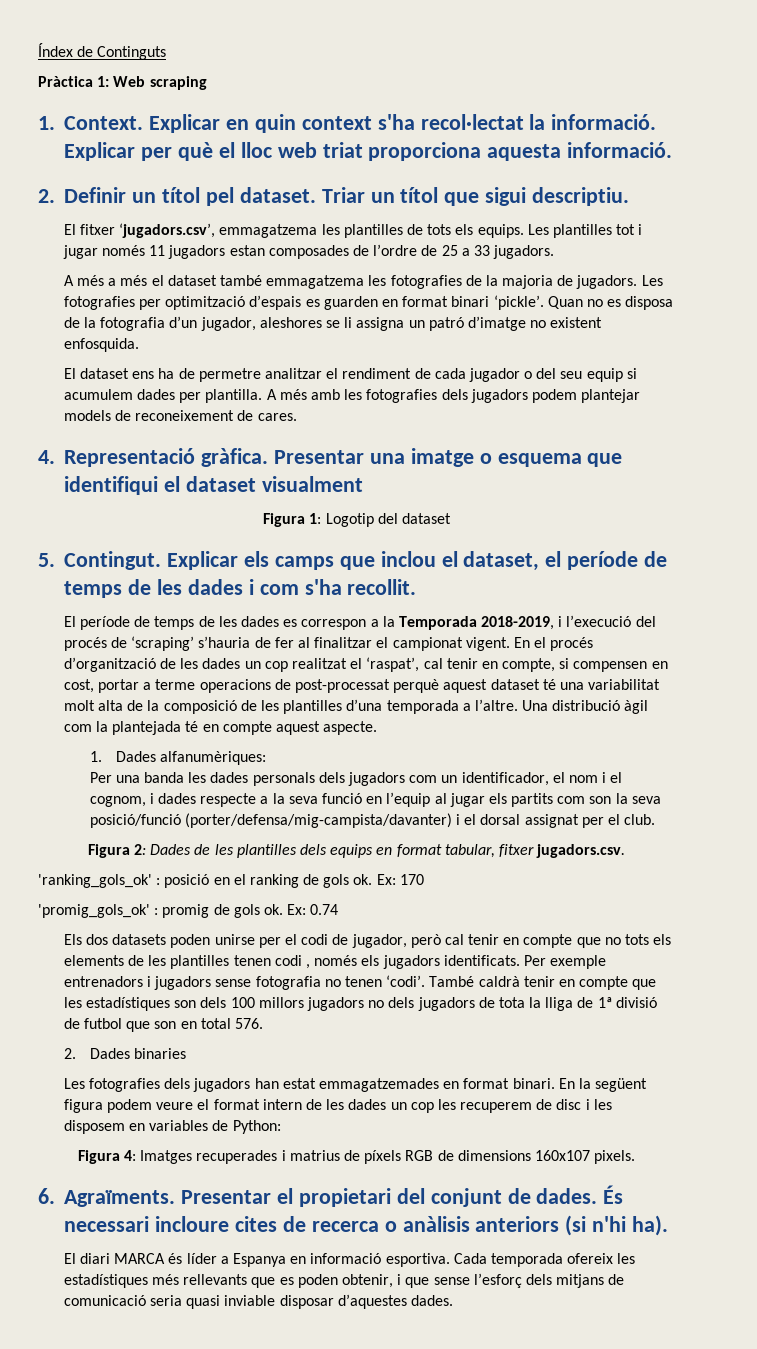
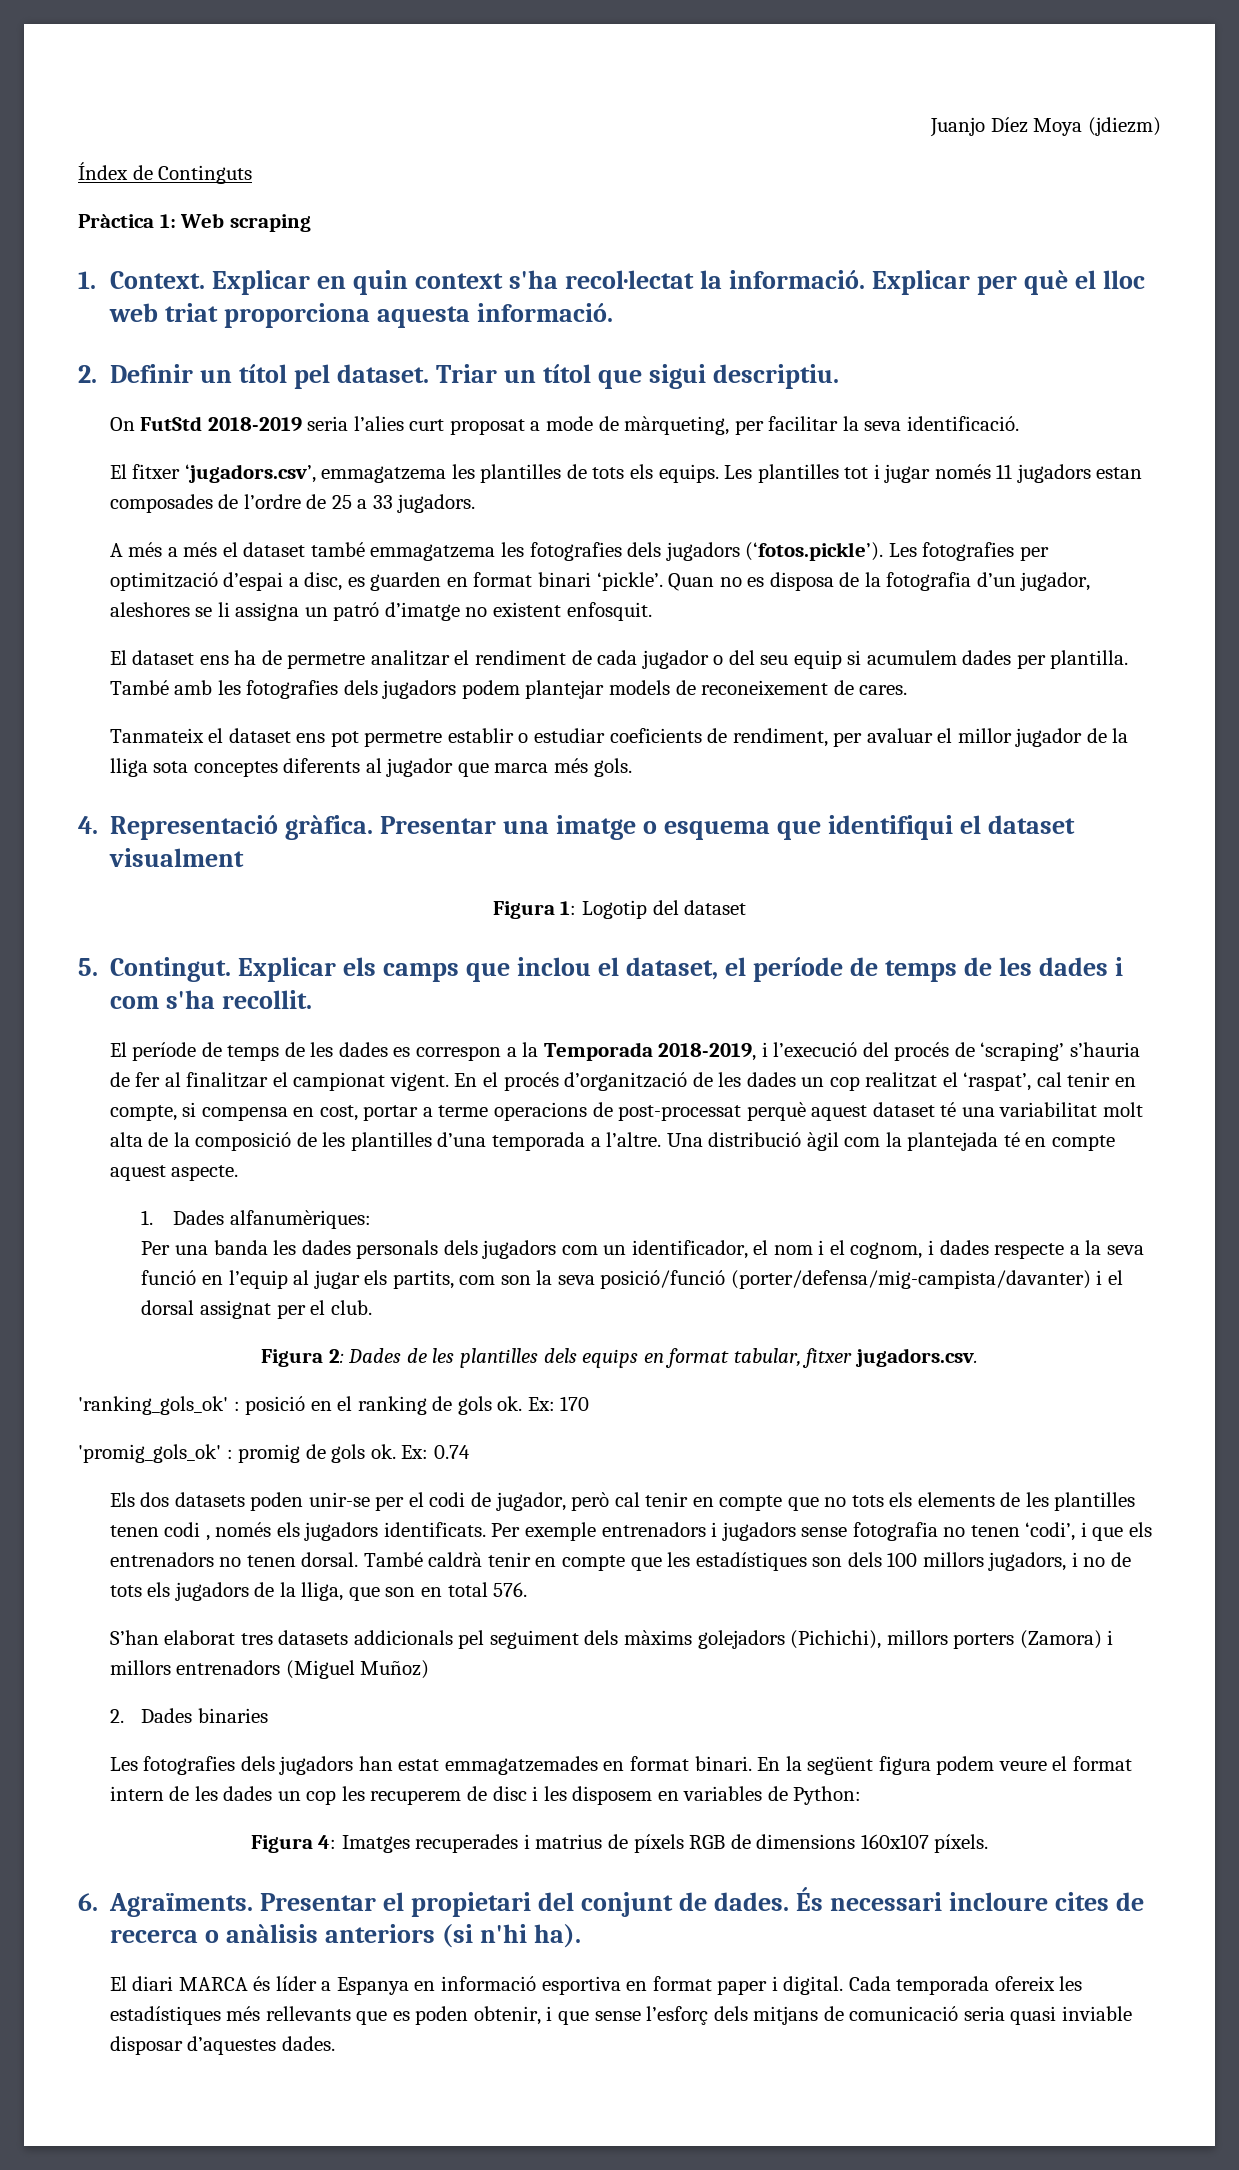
+ Juanjo Díez Moya (jdiezm)
+ On FutStd 2018-2019 seria l’alies curt proposat a mode de màrqueting, per facilitar la seva identificació.
- A més a més el dataset també emmagatzema les fotografies de la majoria de jugadors. Les fotografies per optimització d’espais es guarden en format binari ‘pickle’.
+ A més a més el dataset també emmagatzema les fotografies dels jugadors (‘fotos.pickle’). Les fotografies per optimització d’espai a disc, es guarden en format binari ‘pickle’.
- Quan no es disposa de la fotografia d’un jugador, aleshores se li assigna un patró d’imatge no existent enfosquida.
+ Quan no es disposa de la fotografia d’un jugador, aleshores se li assigna un patró d’imatge no existent enfosquit.
- A més amb les fotografies dels jugadors podem plantejar models de reconeixement de cares.
+ També amb les fotografies dels jugadors podem plantejar models de reconeixement de cares.
+ Tanmateix el dataset ens pot permetre establir o estudiar coeficients de rendiment, per avaluar el millor jugador de la lliga sota conceptes diferents al jugador que marca més gols.
- En el procés d’organització de les dades un cop realitzat el ‘raspat’, cal tenir en compte, si compensen en cost, portar a terme operacions de post-processat perquè aquest dataset té una variabilitat molt alta de la composició de les plantilles d’una temporada a l’altre.
+ En el procés d’organització de les dades un cop realitzat el ‘raspat’, cal tenir en compte, si compensa en cost, portar a terme operacions de post-processat perquè aquest dataset té una variabilitat molt alta de la composició de les plantilles d’una temporada a l’altre.
- Per una banda les dades personals dels jugadors com un identificador, el nom i el cognom, i dades respecte a la seva funció en l’equip al jugar els partits com son la seva posició/funció (porter/defensa/mig-campista/davanter) i el dorsal assignat per el club.
+ Per una banda les dades personals dels jugadors com un identificador, el nom i el cognom, i dades respecte a la seva funció en l’equip al jugar els partits, com son la seva posició/funció (porter/defensa/mig-campista/davanter) i el dorsal assignat per el club.
- Els dos datasets poden unirse per el codi de jugador, però cal tenir en compte que no tots els elements de les plantilles tenen codi , només els jugadors identificats.
+ Els dos datasets poden unir-se per el codi de jugador, però cal tenir en compte que no tots els elements de les plantilles tenen codi , només els jugadors identificats.
- Per exemple entrenadors i jugadors sense fotografia no tenen ‘codi’.
+ Per exemple entrenadors i jugadors sense fotografia no tenen ‘codi’, i que els entrenadors no tenen dorsal.
- També caldrà tenir en compte que les estadístiques son dels 100 millors jugadors no dels jugadors de tota la lliga de 1ª divisió de futbol que son en total 576.
+ També caldrà tenir en compte que les estadístiques son dels 100 millors jugadors, i no de tots els jugadors de la lliga, que son en total 576.
+ S’han elaborat tres datasets addicionals pel seguiment dels màxims golejadors (Pichichi), millors porters (Zamora) i millors entrenadors (Miguel Muñoz)
- Figura 4: Imatges recuperades i matrius de píxels RGB de dimensions 160x107 pixels.
+ Figura 4: Imatges recuperades i matrius de píxels RGB de dimensions 160x107 píxels.
- El diari MARCA és líder a Espanya en informació esportiva.
+ El diari MARCA és líder a Espanya en informació esportiva en format paper i digital.

